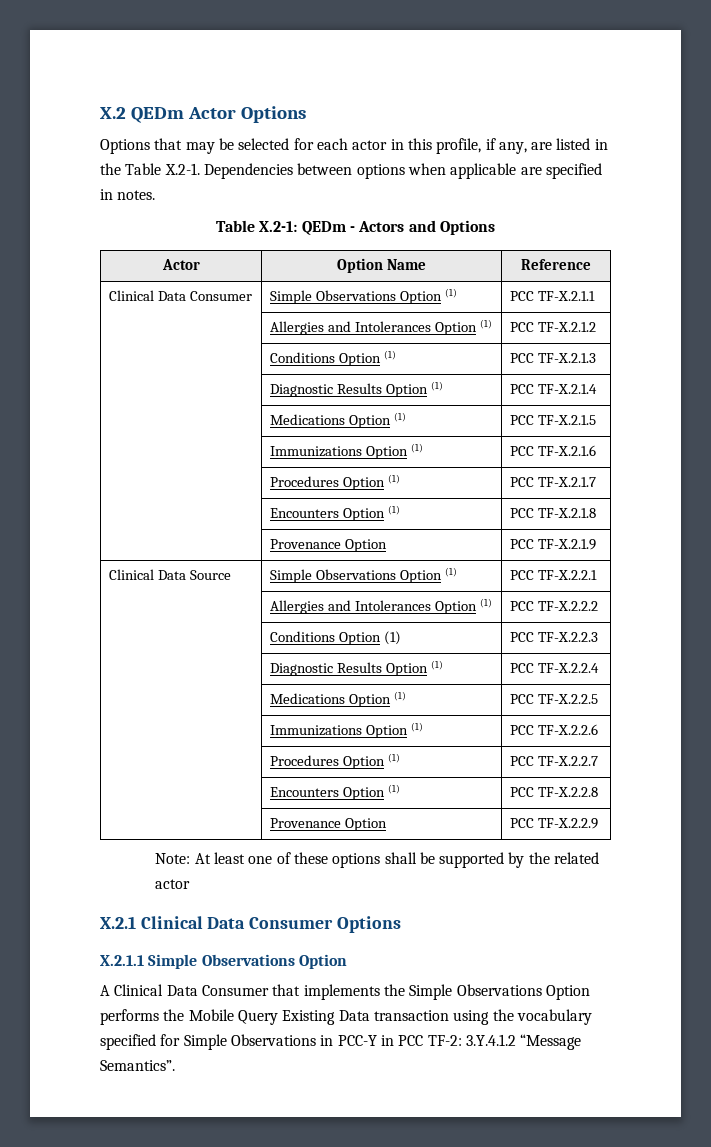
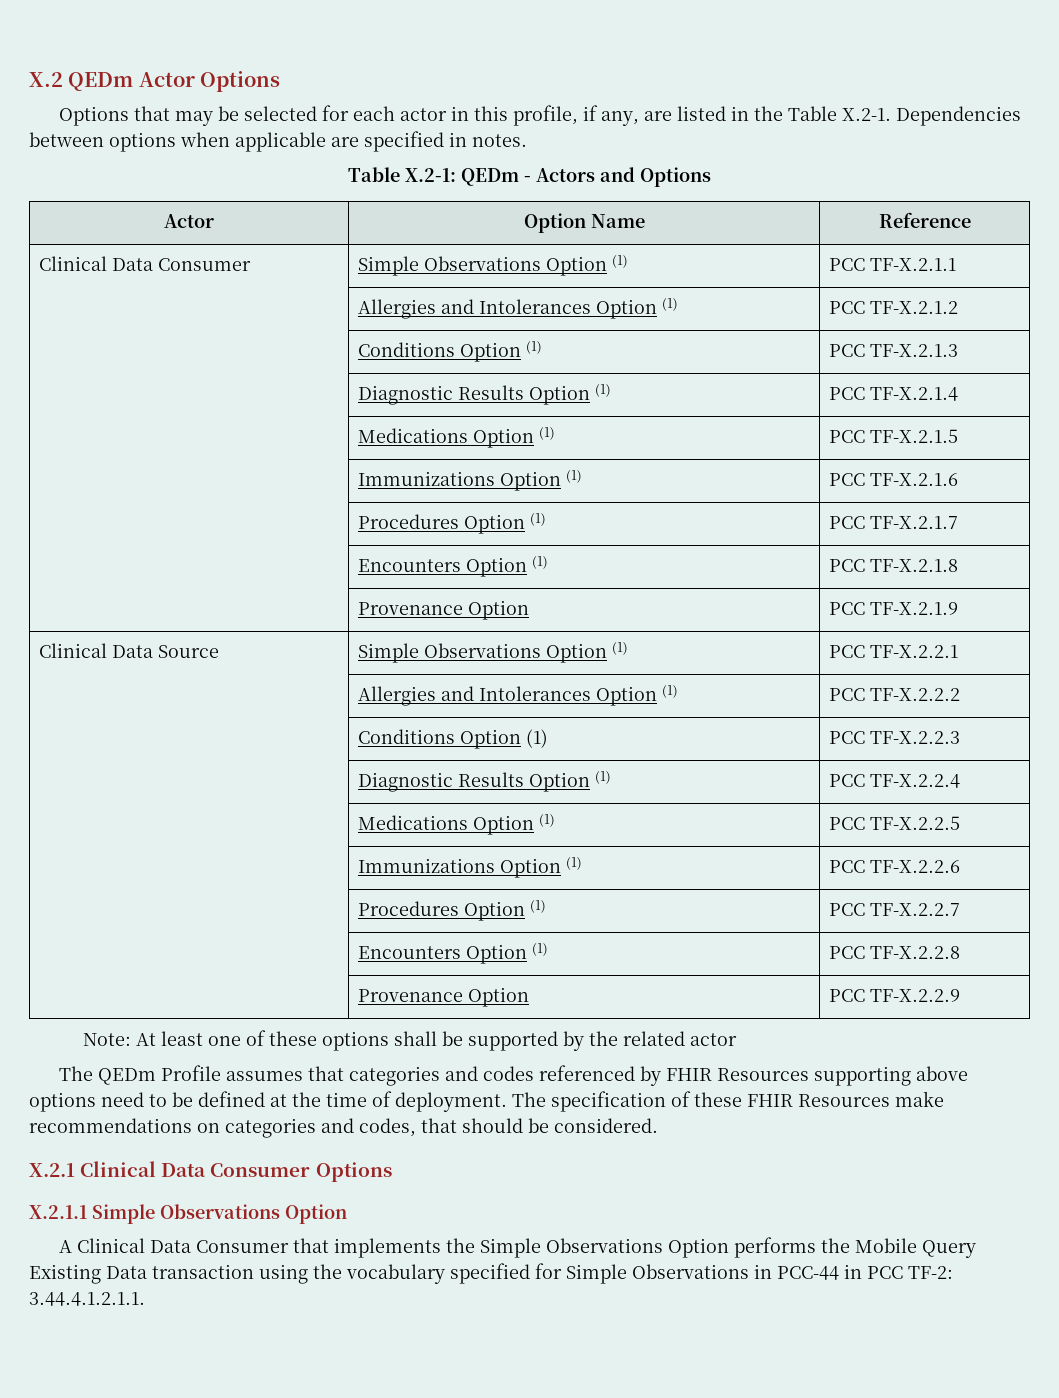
+ The QEDm Profile assumes that categories and codes referenced by FHIR Resources supporting above options need to be defined at the time of deployment. The specification of these FHIR Resources make recommendations on categories and codes, that should be considered.
- A Clinical Data Consumer that implements the Simple Observations Option performs the Mobile Query Existing Data transaction using the vocabulary specified for Simple Observations in PCC-Y in PCC TF-2: 3.Y.4.1.2 “Message Semantics”.
+ A Clinical Data Consumer that implements the Simple Observations Option performs the Mobile Query Existing Data transaction using the vocabulary specified for Simple Observations in PCC-44 in PCC TF-2: 3.44.4.1.2.1.1.

